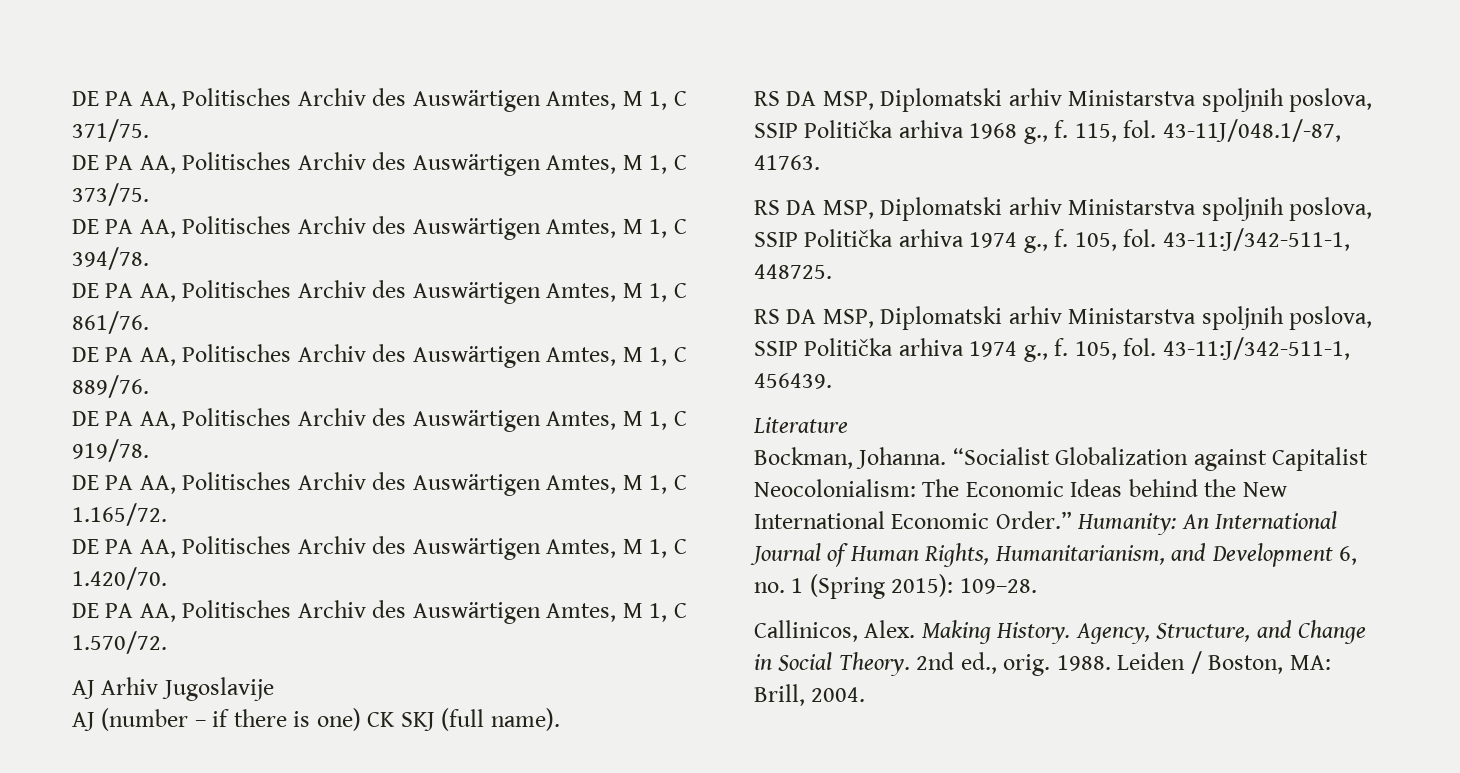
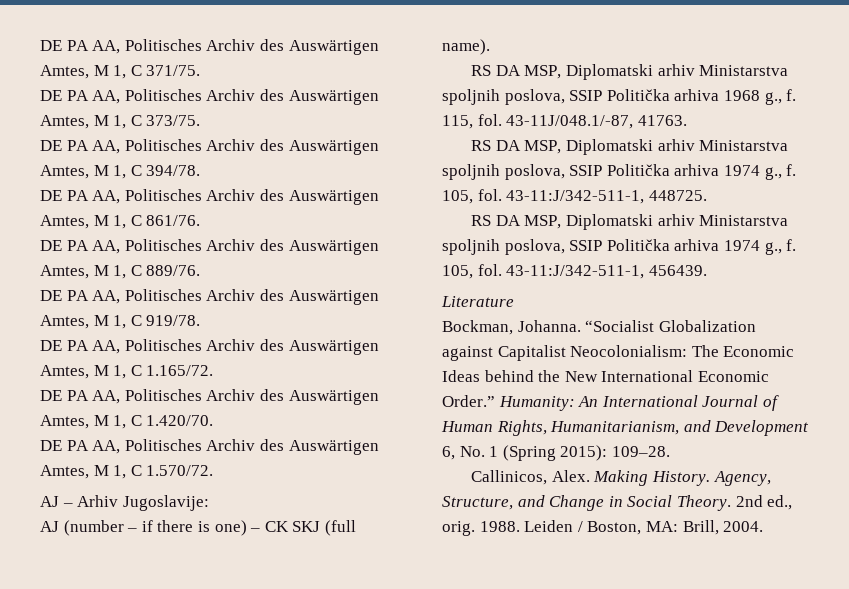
- AJ Arhiv Jugoslavije
+ AJ – Arhiv Jugoslavije:
- AJ (number – if there is one) CK SKJ (full name).
+ AJ (number – if there is one) – CK SKJ (full name).
- Humanity: An International Journal of Human Rights, Humanitarianism, and Development 6, no. 1 (Spring 2015): 109–28.
+ Humanity: An International Journal of Human Rights, Humanitarianism, and Development 6, No. 1 (Spring 2015): 109–28.

